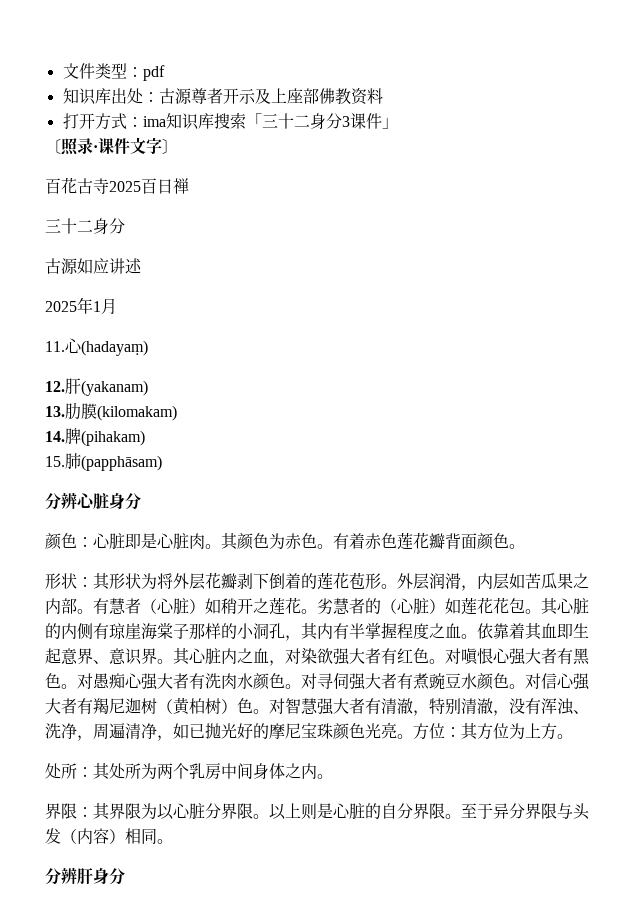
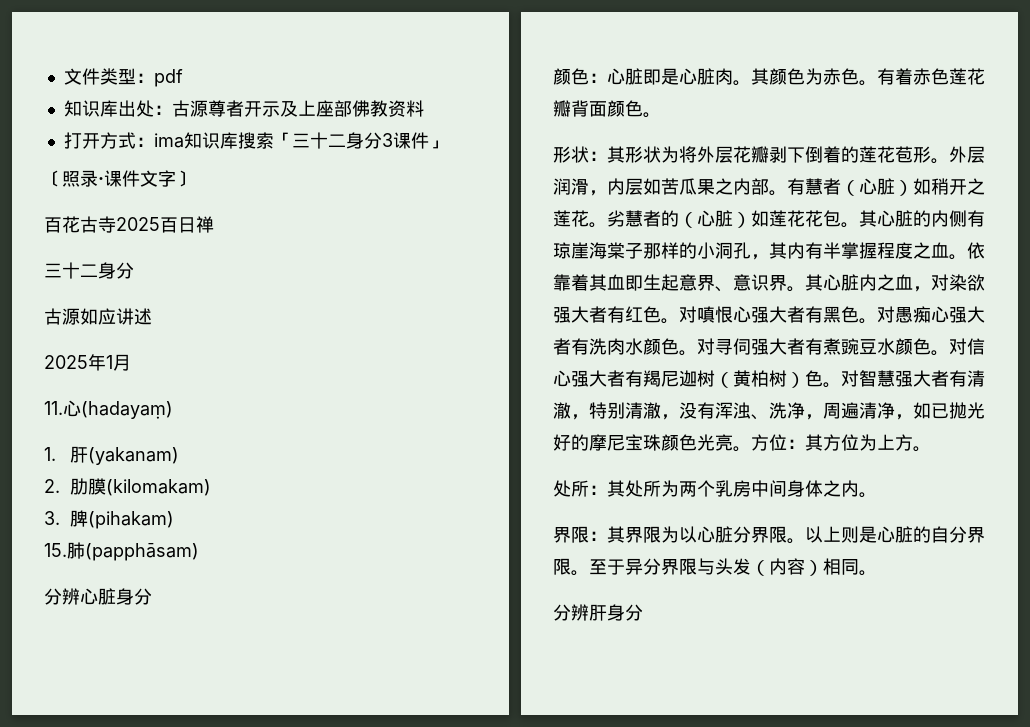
- 12.肝(yakanam)
+ 1.肝(yakanam)
- 13.肋膜(kilomakam)
+ 2.肋膜(kilomakam)
- 14.脾(pihakam)
+ 3.脾(pihakam)

